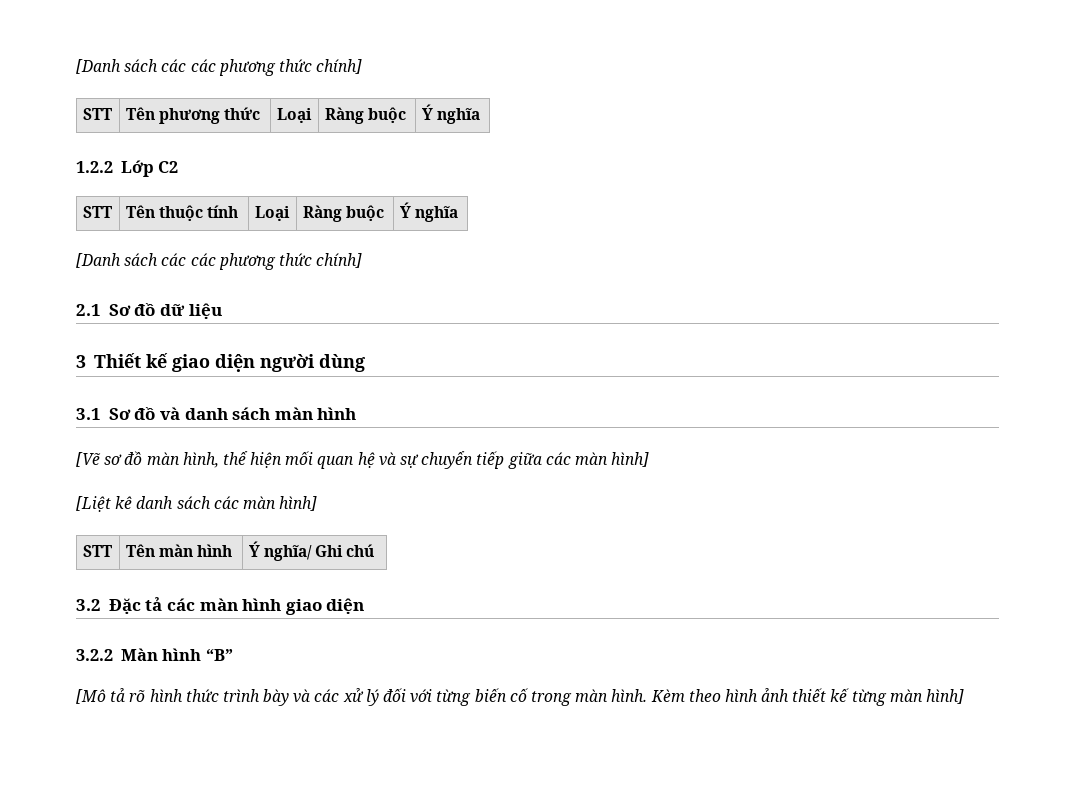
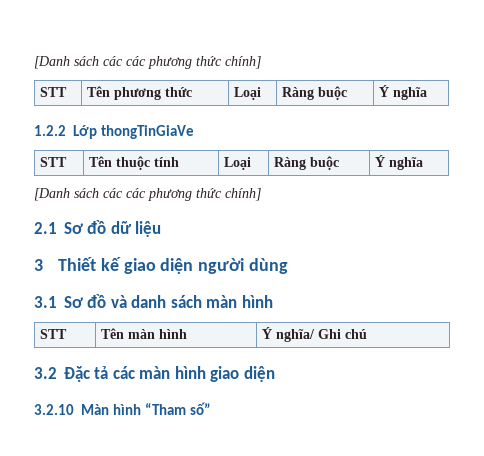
- 1.2.2 Lớp C2
+ 1.2.2 Lớp thongTinGiaVe
- [Vẽ sơ đồ màn hình, thể hiện mối quan hệ và sự chuyển tiếp giữa các màn hình]
- [Liệt kê danh sách các màn hình]
- 3.2.2 Màn hình “B”
- [Mô tả rõ hình thức trình bày và các xử lý đối với từng biến cố trong màn hình. Kèm theo hình ảnh thiết kế từng màn hình]
+ 3.2.10 Màn hình “Tham số”

